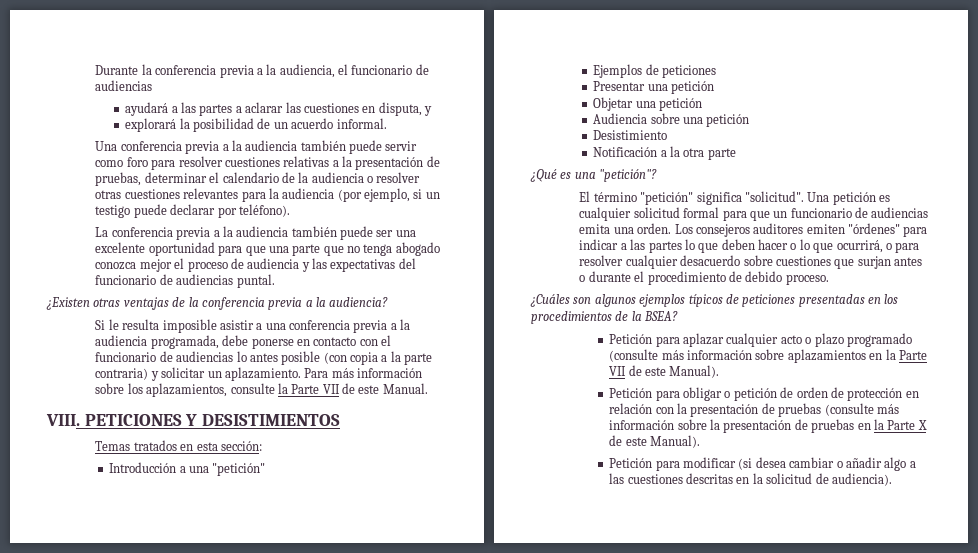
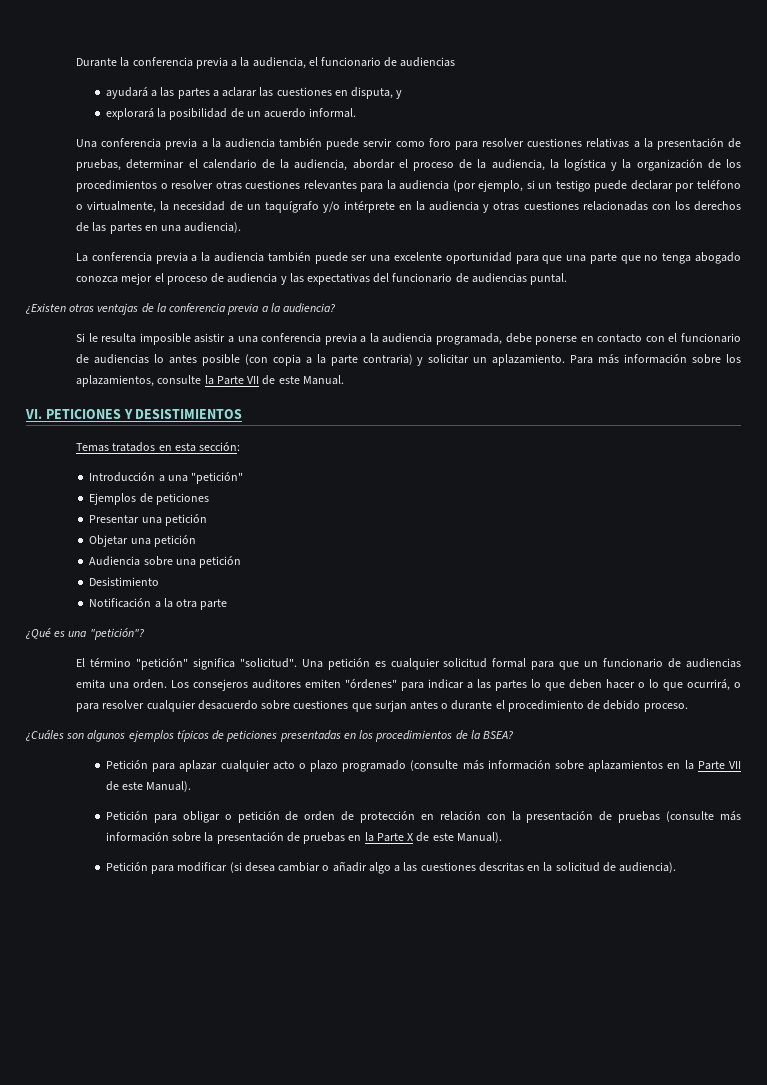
- Una conferencia previa a la audiencia también puede servir como foro para resolver cuestiones relativas a la presentación de pruebas, determinar el calendario de la audiencia o resolver otras cuestiones relevantes para la audiencia (por ejemplo, si un testigo puede declarar por teléfono).
+ Una conferencia previa a la audiencia también puede servir como foro para resolver cuestiones relativas a la presentación de pruebas, determinar el calendario de la audiencia, abordar el proceso de la audiencia, la logística y la organización de los procedimientos o resolver otras cuestiones relevantes para la audiencia (por ejemplo, si un testigo puede declarar por teléfono o virtualmente, la necesidad de un taquígrafo y/o intérprete en la audiencia y otras cuestiones relacionadas con los derechos de las partes en una audiencia).
- VIII. PETICIONES Y DESISTIMIENTOS
+ VI. PETICIONES Y DESISTIMIENTOS

